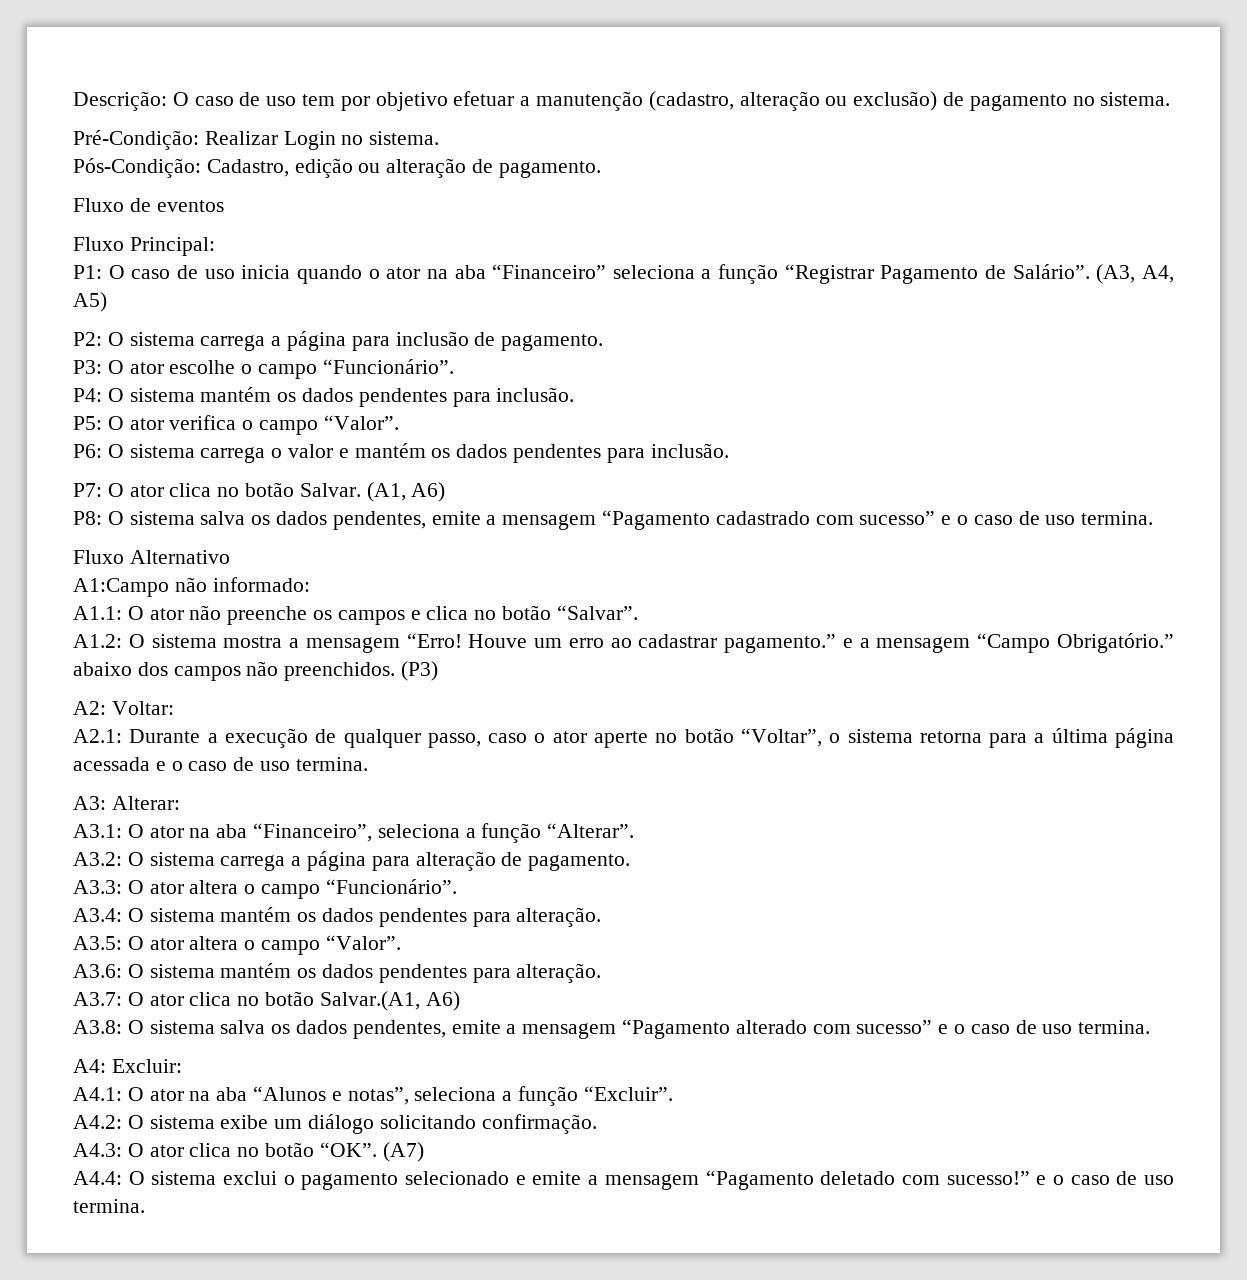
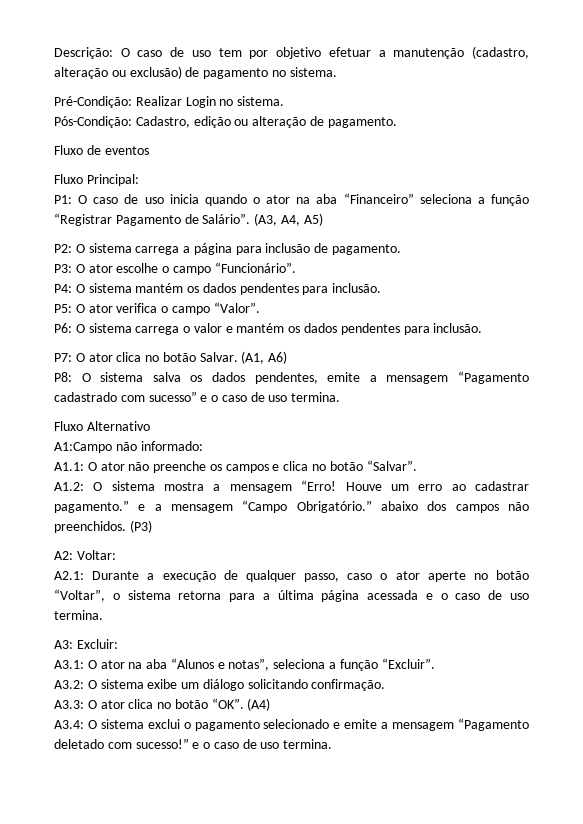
- A3: Alterar:
+ A3: Excluir:
- A3.1: O ator na aba “Financeiro”, seleciona a função “Alterar”.
- A3.2: O sistema carrega a página para alteração de pagamento.
- A3.3: O ator altera o campo “Funcionário”.
- A3.4: O sistema mantém os dados pendentes para alteração.
- A3.5: O ator altera o campo “Valor”.
- A3.6: O sistema mantém os dados pendentes para alteração.
- A3.7: O ator clica no botão Salvar.(A1, A6)
- A3.8: O sistema salva os dados pendentes, emite a mensagem “Pagamento alterado com sucesso” e o caso de uso termina.
- A4: Excluir:
- A4.1: O ator na aba “Alunos e notas”, seleciona a função “Excluir”.
+ A3.1: O ator na aba “Alunos e notas”, seleciona a função “Excluir”.
- A4.2: O sistema exibe um diálogo solicitando confirmação.
+ A3.2: O sistema exibe um diálogo solicitando confirmação.
- A4.3: O ator clica no botão “OK”. (A7)
- A4.4: O sistema exclui o pagamento selecionado e emite a mensagem “Pagamento deletado com sucesso!” e o caso de uso termina.
+ A3.3: O ator clica no botão “OK”. (A4)
+ A3.4: O sistema exclui o pagamento selecionado e emite a mensagem “Pagamento deletado com sucesso!” e o caso de uso termina.

